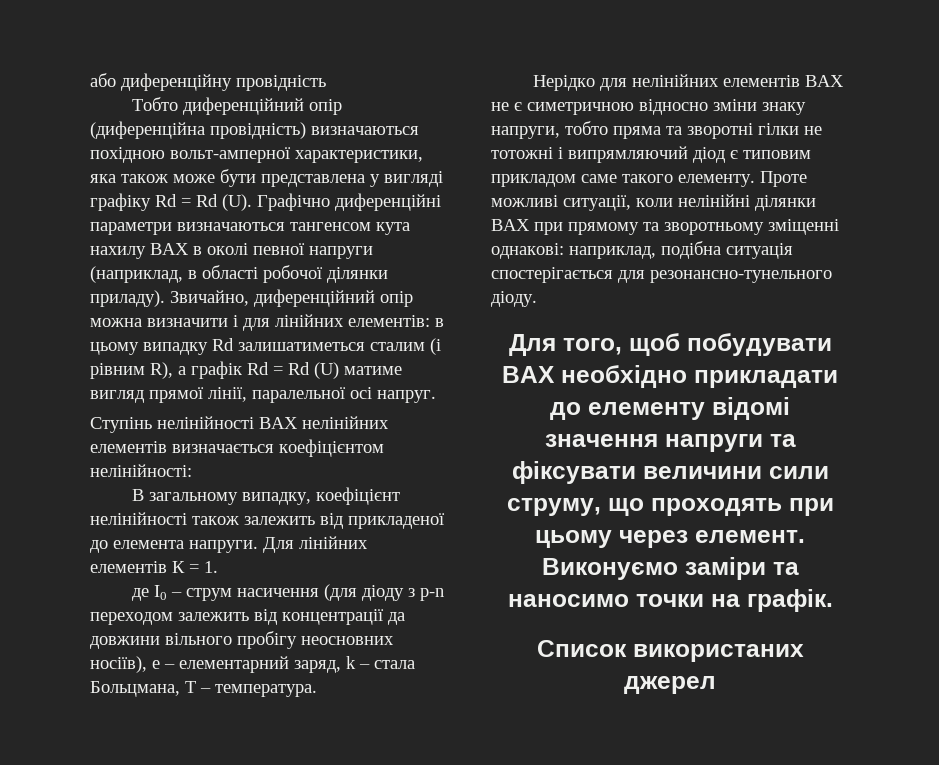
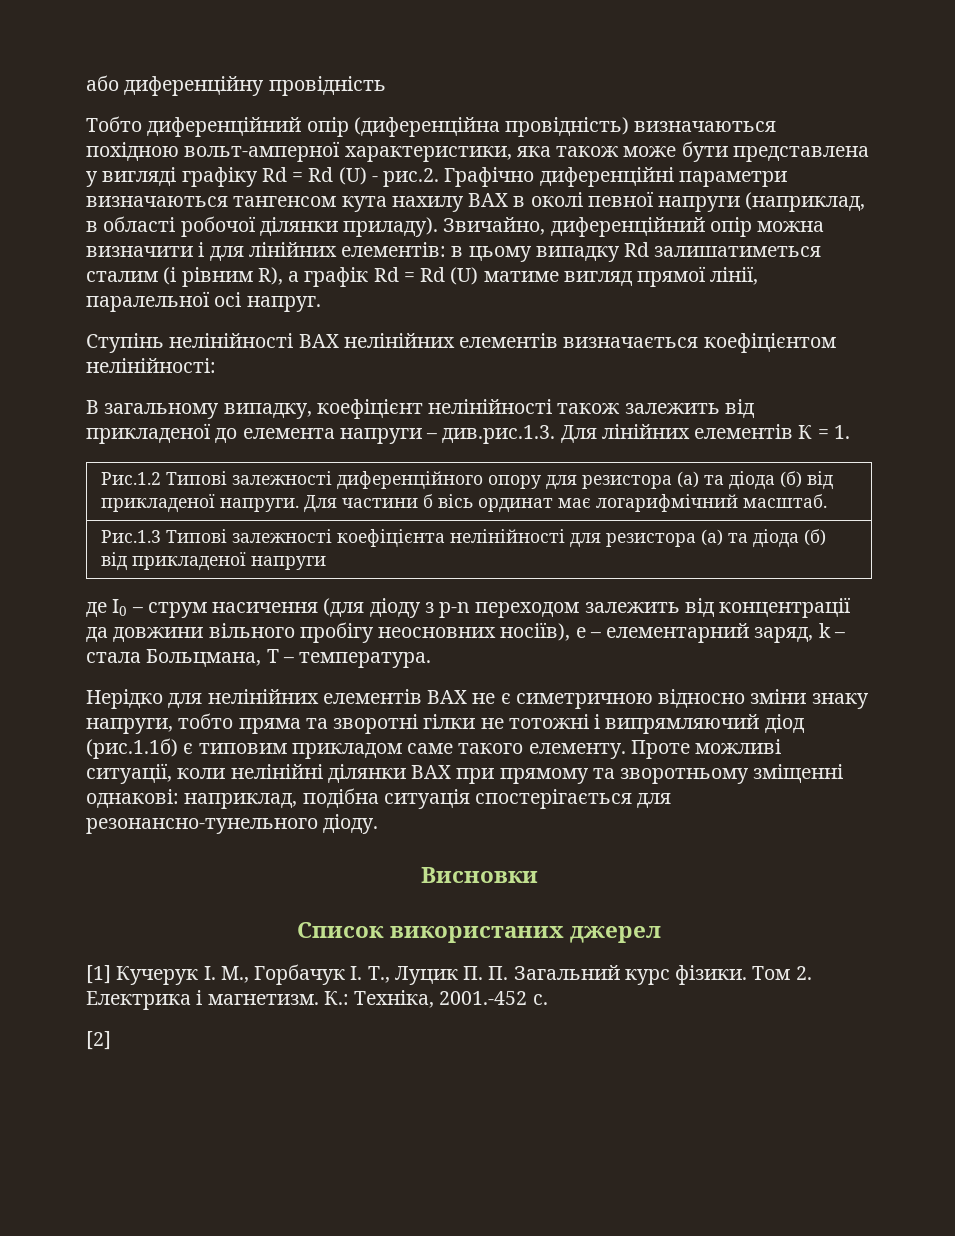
- Тобто диференційний опір (диференційна провідність) визначаються похідною вольт-амперної характеристики, яка також може бути представлена у вигляді графіку Rd = Rd (U). Графічно диференційні параметри визначаються тангенсом кута нахилу ВАХ в околі певної напруги (наприклад, в області робочої ділянки приладу).
+ Тобто диференційний опір (диференційна провідність) визначаються похідною вольт-амперної характеристики, яка також може бути представлена у вигляді графіку Rd = Rd (U) - рис.2. Графічно диференційні параметри визначаються тангенсом кута нахилу ВАХ в околі певної напруги (наприклад, в області робочої ділянки приладу).
- В загальному випадку, коефіцієнт нелінійності також залежить від прикладеної до елемента напруги. Для лінійних елементів К = 1.
+ В загальному випадку, коефіцієнт нелінійності також залежить від прикладеної до елемента напруги – див.рис.1.3. Для лінійних елементів К = 1.
+ Рис.1.2 Типові залежності диференційного опору для резистора (а) та діода (б) від прикладеної напруги. Для частини б вісь ординат має логарифмічний масштаб.
+ Рис.1.3 Типові залежності коефіцієнта нелінійності для резистора (а) та діода (б) від прикладеної напруги
- Нерідко для нелінійних елементів ВАХ не є симетричною відносно зміни знаку напруги, тобто пряма та зворотні гілки не тотожні і випрямляючий діод є типовим прикладом саме такого елементу.
+ Нерідко для нелінійних елементів ВАХ не є симетричною відносно зміни знаку напруги, тобто пряма та зворотні гілки не тотожні і випрямляючий діод (рис.1.1б) є типовим прикладом саме такого елементу.
- Для того, щоб побудувати ВАХ необхідно прикладати до елементу відомі значення напруги та фіксувати величини сили струму, що проходять при цьому через елемент. Виконуємо заміри та наносимо точки на графік.
+ Висновки
  Список використаних джерел
+ [1] Кучерук І. М., Горбачук І. Т., Луцик П. П. Загальний курс фізики. Том 2. Електрика і магнетизм. К.: Техніка, 2001.-452 с.
+ [2]

